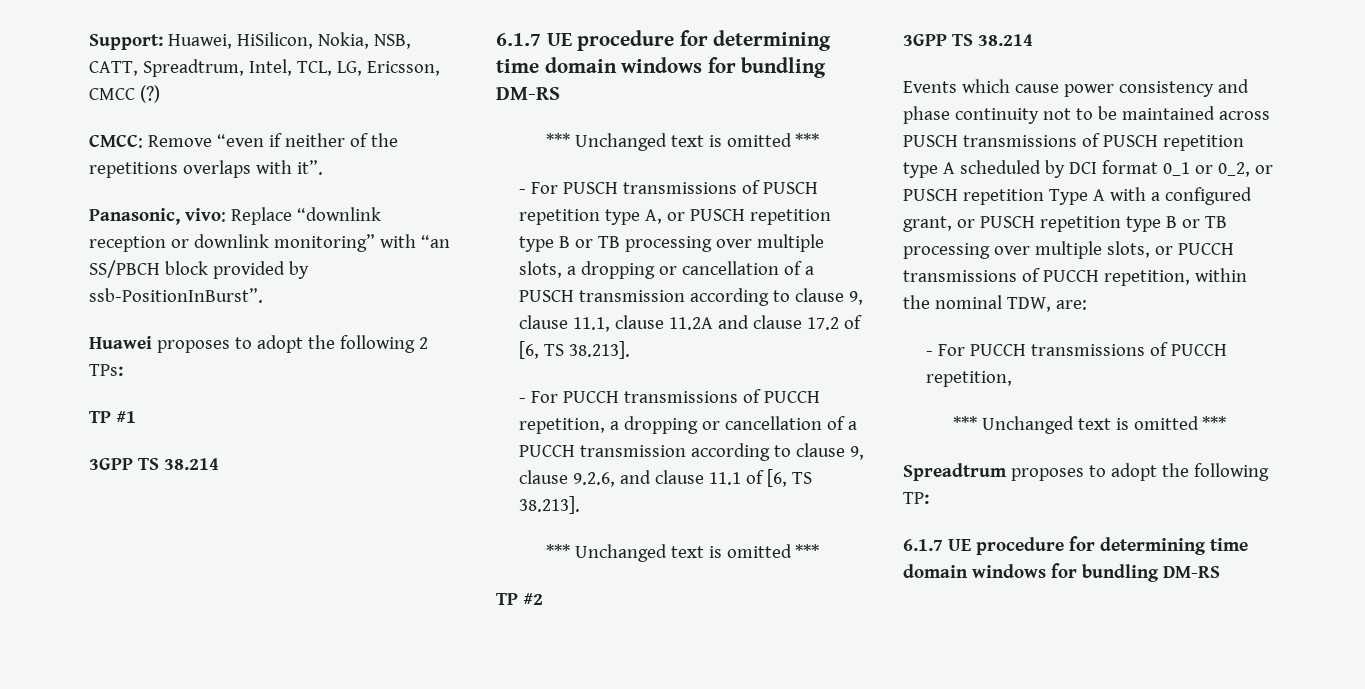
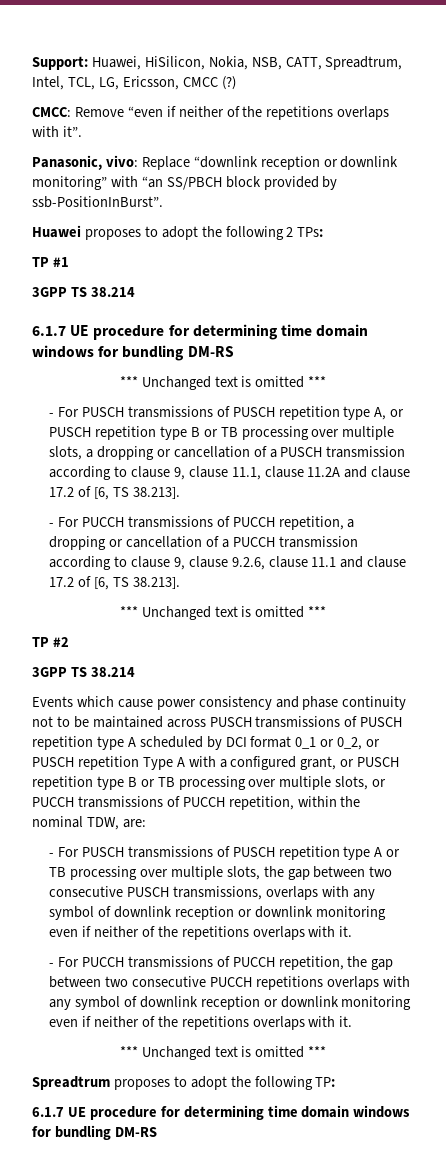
- - For PUCCH transmissions of PUCCH repetition, a dropping or cancellation of a PUCCH transmission according to clause 9, clause 9.2.6, and clause 11.1 of [6, TS 38.213].
+ - For PUCCH transmissions of PUCCH repetition, a dropping or cancellation of a PUCCH transmission according to clause 9, clause 9.2.6, clause 11.1 and clause 17.2 of [6, TS 38.213].
  Events which cause power consistency and phase continuity not to be maintained across PUSCH transmissions of PUSCH repetition type A scheduled by DCI format 0_1 or 0_2, or PUSCH repetition Type A with a configured grant, or PUSCH repetition type B or TB processing over multiple slots, or PUCCH transmissions of PUCCH repetition, within the nominal TDW, are:
- - For PUCCH transmissions of PUCCH repetition,
+ - For PUSCH transmissions of PUSCH repetition type A or TB processing over multiple slots, the gap between two consecutive PUSCH transmissions, overlaps with any symbol of downlink reception or downlink monitoring even if neither of the repetitions overlaps with it.
+ - For PUCCH transmissions of PUCCH repetition, the gap between two consecutive PUCCH repetitions overlaps with any symbol of downlink reception or downlink monitoring even if neither of the repetitions overlaps with it.

